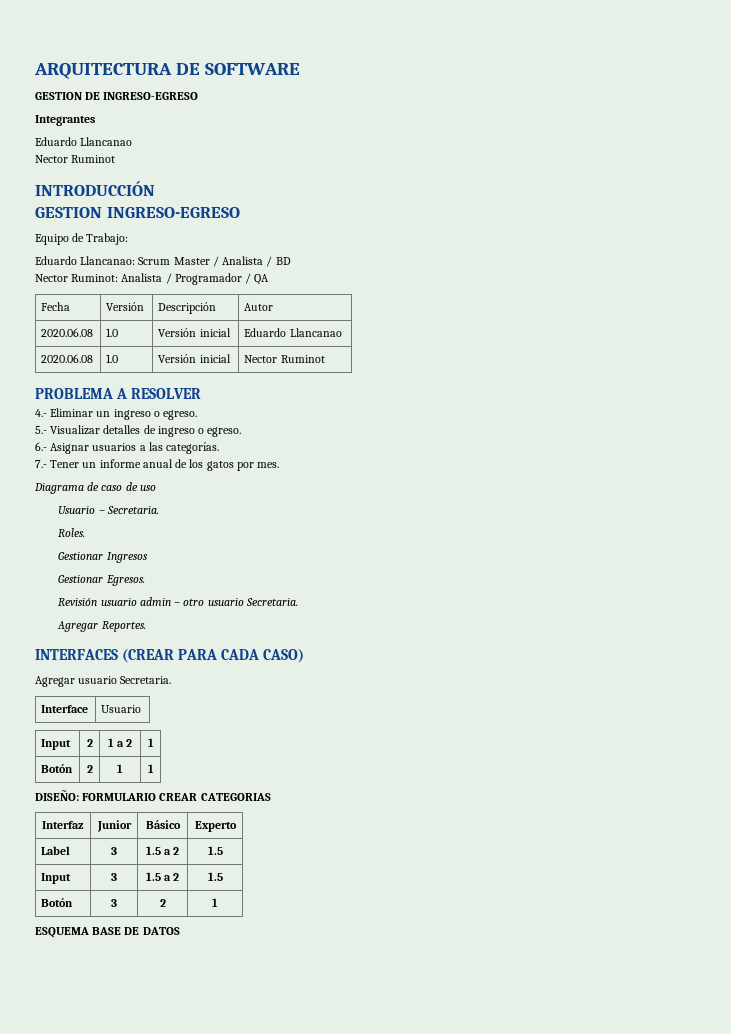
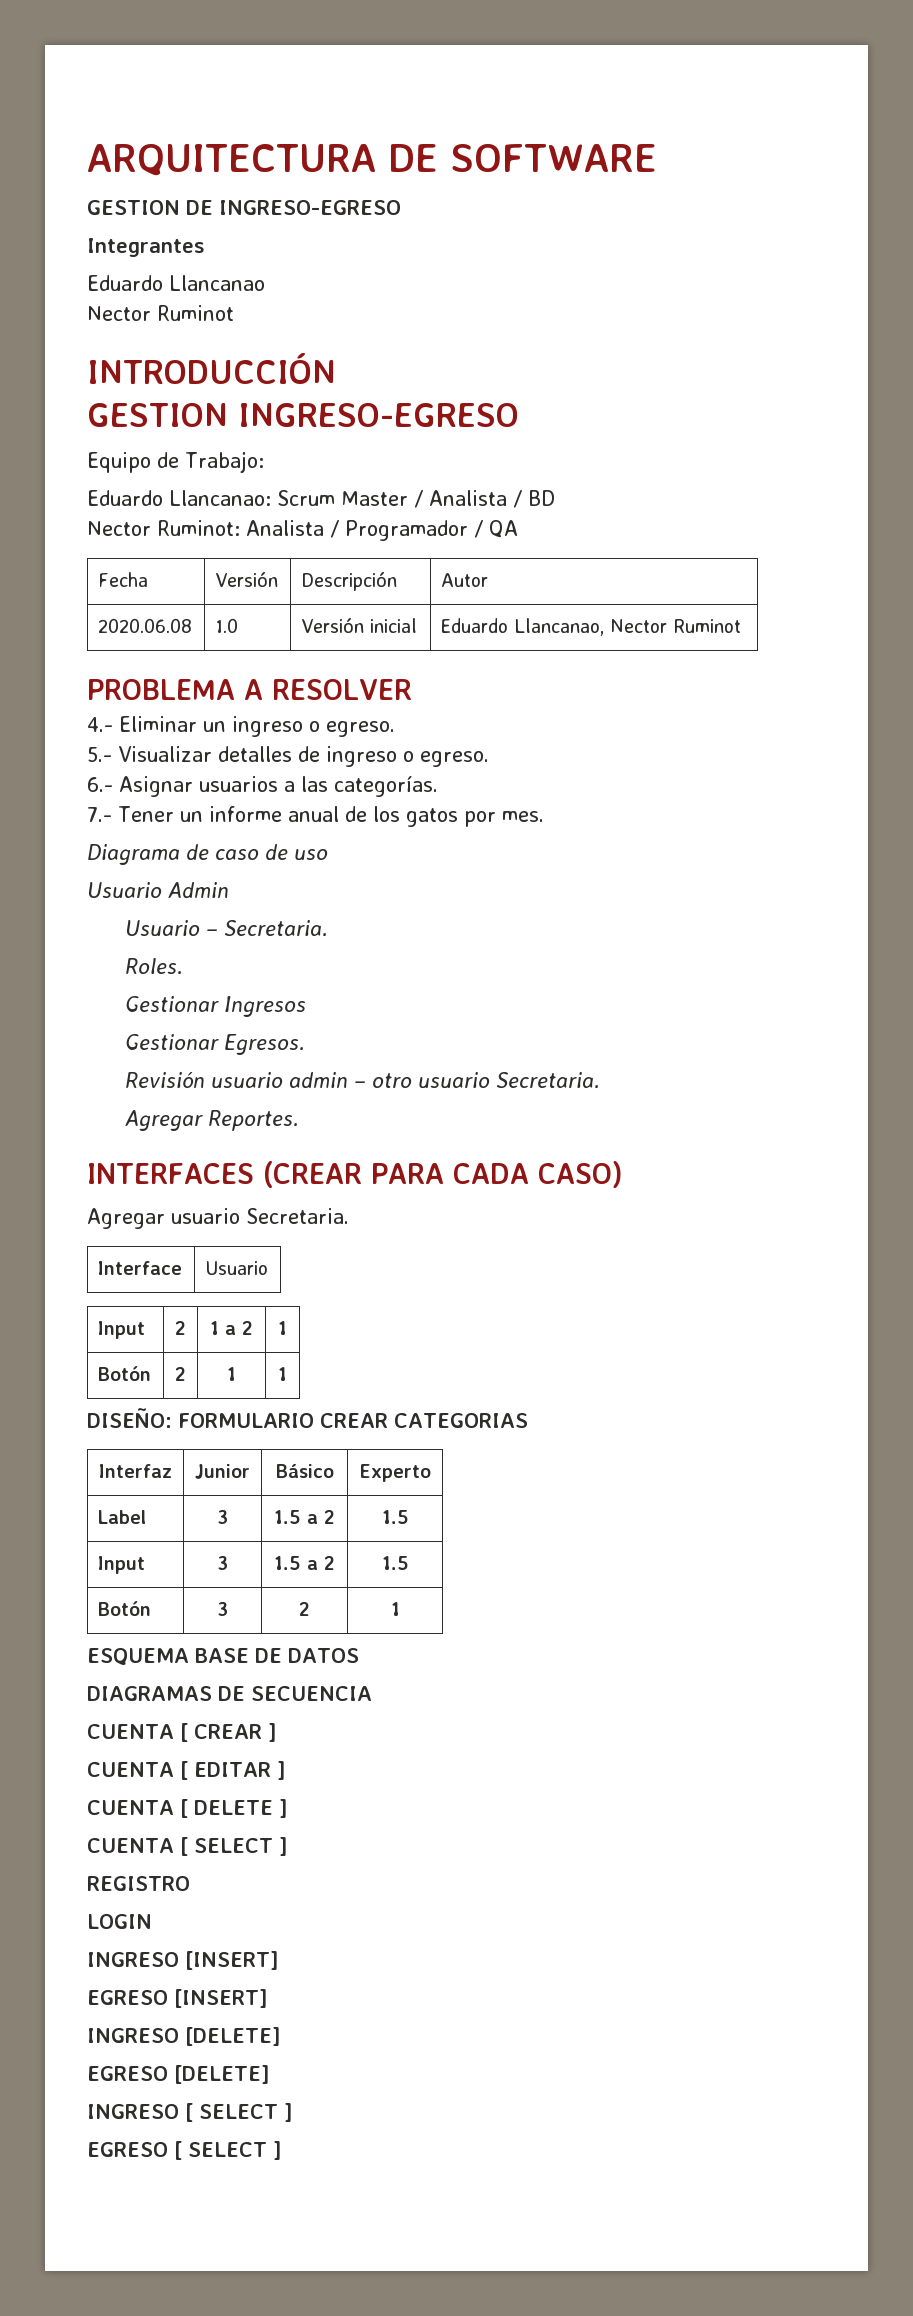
- 2020.06.08 | 1.0 | Versión inicial | Eduardo Llancanao
- 2020.06.08 | 1.0 | Versión inicial | Nector Ruminot
+ 2020.06.08 | 1.0 | Versión inicial | Eduardo Llancanao, Nector Ruminot
+ Usuario Admin
+ DIAGRAMAS DE SECUENCIA
+ CUENTA [ CREAR ]
+ CUENTA [ EDITAR ]
+ CUENTA [ DELETE ]
+ CUENTA [ SELECT ]
+ REGISTRO
+ LOGIN
+ INGRESO [INSERT]
+ EGRESO [INSERT]
+ INGRESO [DELETE]
+ EGRESO [DELETE]
+ INGRESO [ SELECT ]
+ EGRESO [ SELECT ]

